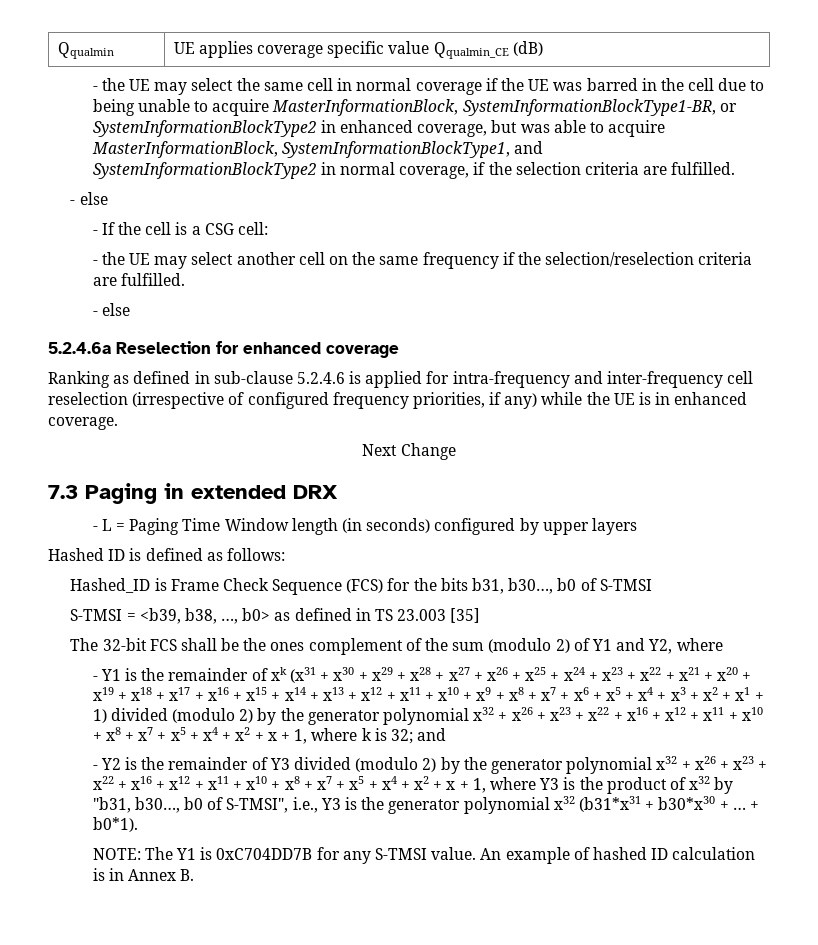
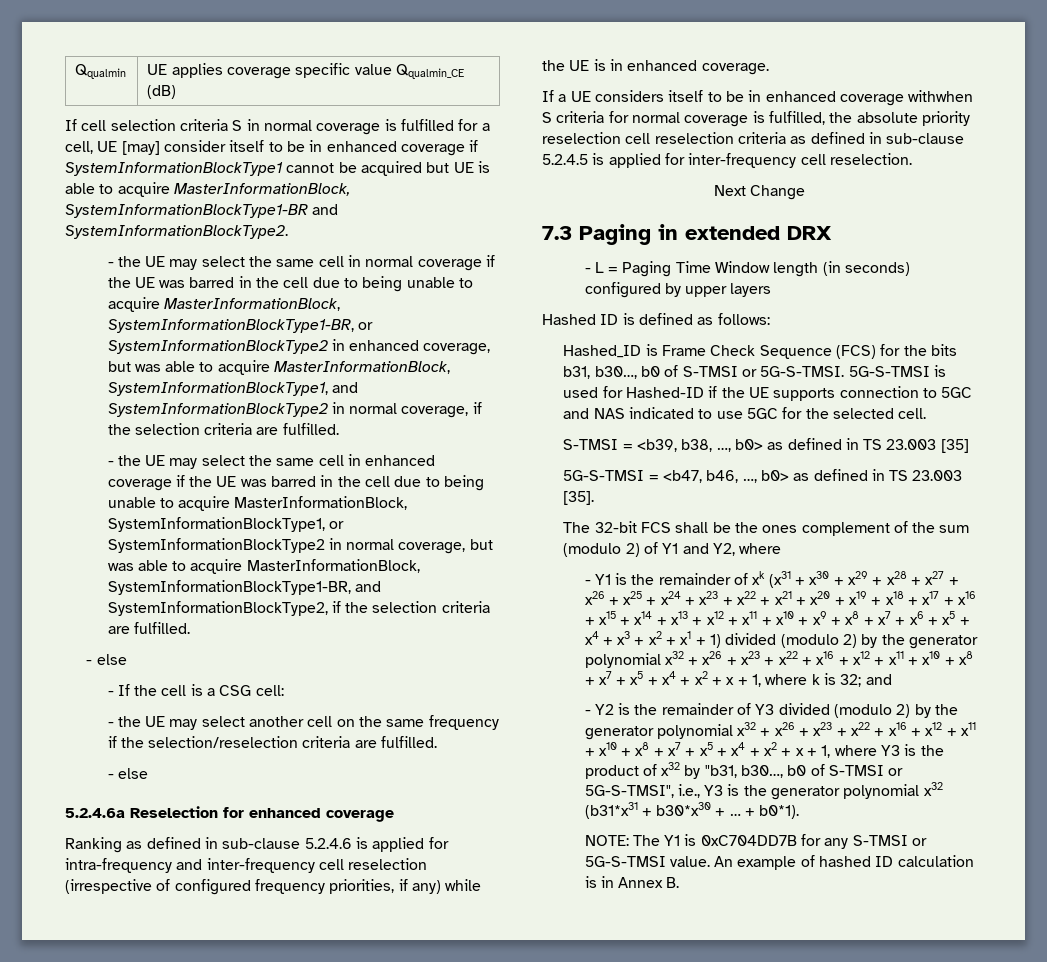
+ If cell selection criteria S in normal coverage is fulfilled for a cell, UE [may] consider itself to be in enhanced coverage if SystemInformationBlockType1 cannot be acquired but UE is able to acquire MasterInformationBlock, SystemInformationBlockType1-BR and SystemInformationBlockType2.
+ - the UE may select the same cell in enhanced coverage if the UE was barred in the cell due to being unable to acquire MasterInformationBlock, SystemInformationBlockType1, or SystemInformationBlockType2 in normal coverage, but was able to acquire MasterInformationBlock, SystemInformationBlockType1-BR, and SystemInformationBlockType2, if the selection criteria are fulfilled.
+ If a UE considers itself to be in enhanced coverage withwhen S criteria for normal coverage is fulfilled, the absolute priority reselection cell reselection criteria as defined in sub-clause 5.2.4.5 is applied for inter-frequency cell reselection.
- Hashed_ID is Frame Check Sequence (FCS) for the bits b31, b30…, b0 of S-TMSI
+ Hashed_ID is Frame Check Sequence (FCS) for the bits b31, b30…, b0 of S-TMSI or 5G-S-TMSI. 5G-S-TMSI is used for Hashed-ID if the UE supports connection to 5GC and NAS indicated to use 5GC for the selected cell.
+ 5G-S-TMSI = <b47, b46, …, b0> as defined in TS 23.003 [35].
- - Y2 is the remainder of Y3 divided (modulo 2) by the generator polynomial x32 + x26 + x23 + x22 + x16 + x12 + x11 + x10 + x8 + x7 + x5 + x4 + x2 + x + 1, where Y3 is the product of x32 by "b31, b30…, b0 of S-TMSI", i.e., Y3 is the generator polynomial x32 (b31*x31 + b30*x30 + …
+ - Y2 is the remainder of Y3 divided (modulo 2) by the generator polynomial x32 + x26 + x23 + x22 + x16 + x12 + x11 + x10 + x8 + x7 + x5 + x4 + x2 + x + 1, where Y3 is the product of x32 by "b31, b30…, b0 of S-TMSI or 5G-S-TMSI", i.e., Y3 is the generator polynomial x32 (b31*x31 + b30*x30 + …
- NOTE: The Y1 is 0xC704DD7B for any S-TMSI value.
+ NOTE: The Y1 is 0xC704DD7B for any S-TMSI or 5G-S-TMSI value.

